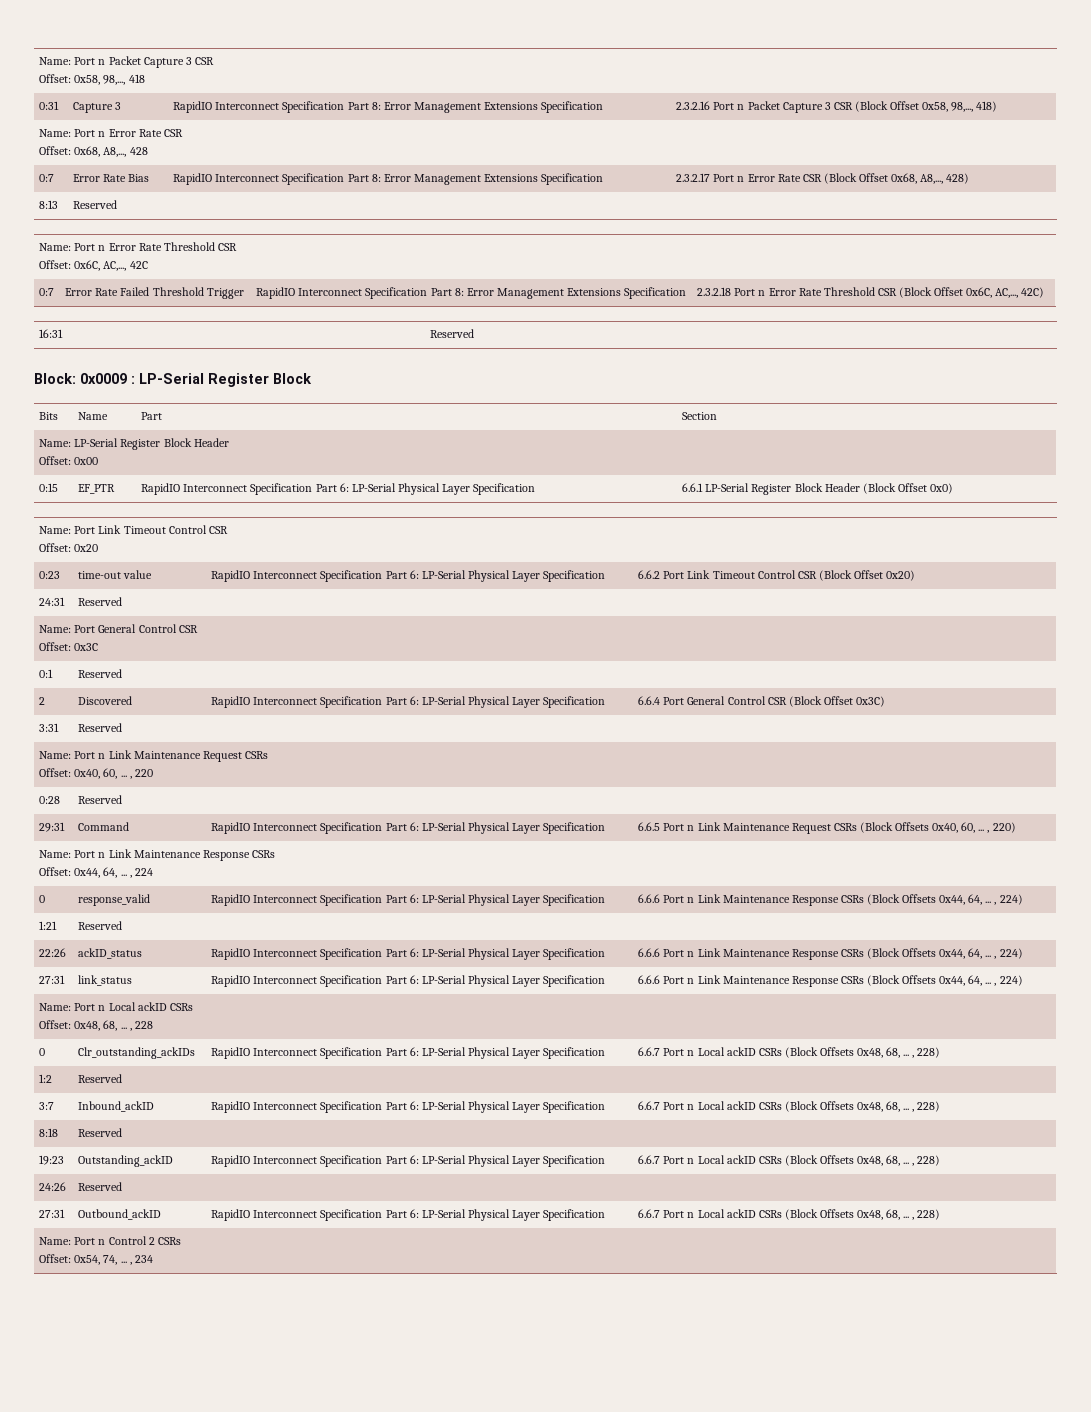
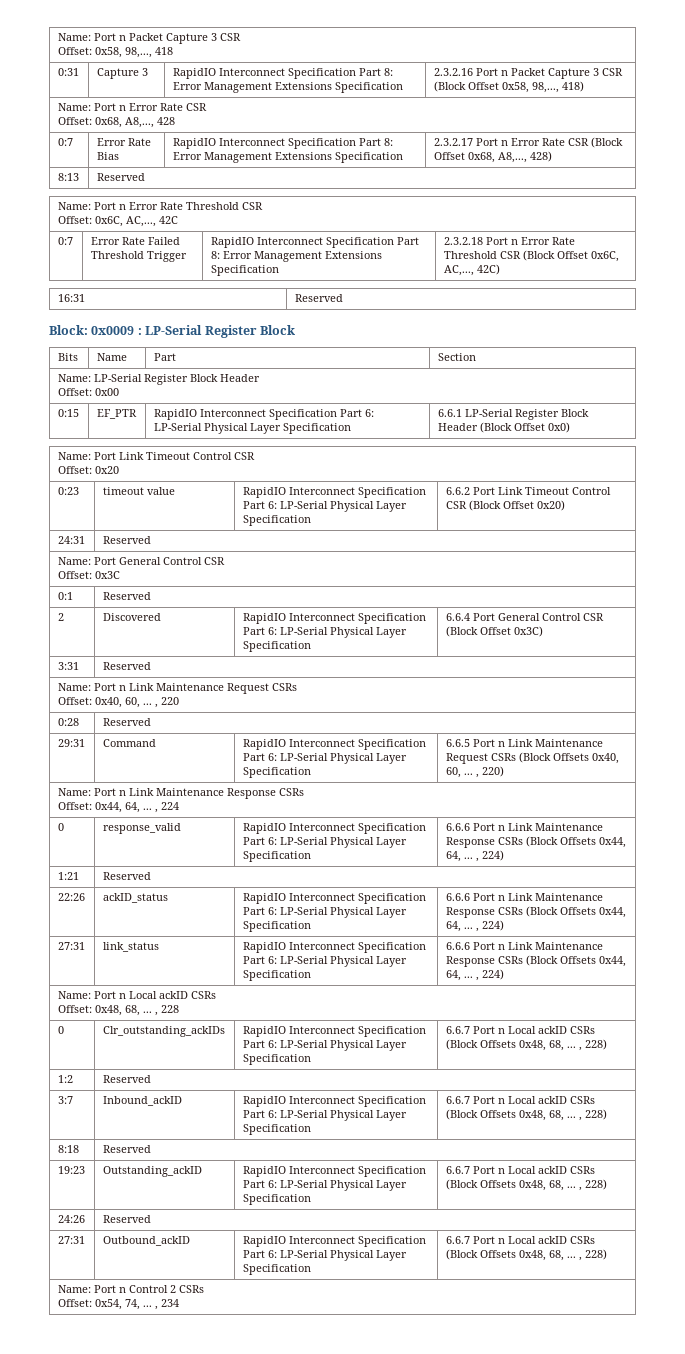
- 0:23 | time-out value | RapidIO Interconnect Specification Part 6: LP-Serial Physical Layer Specification | 6.6.2 Port Link Timeout Control CSR (Block Offset 0x20)
+ 0:23 | timeout value | RapidIO Interconnect Specification Part 6: LP-Serial Physical Layer Specification | 6.6.2 Port Link Timeout Control CSR (Block Offset 0x20)

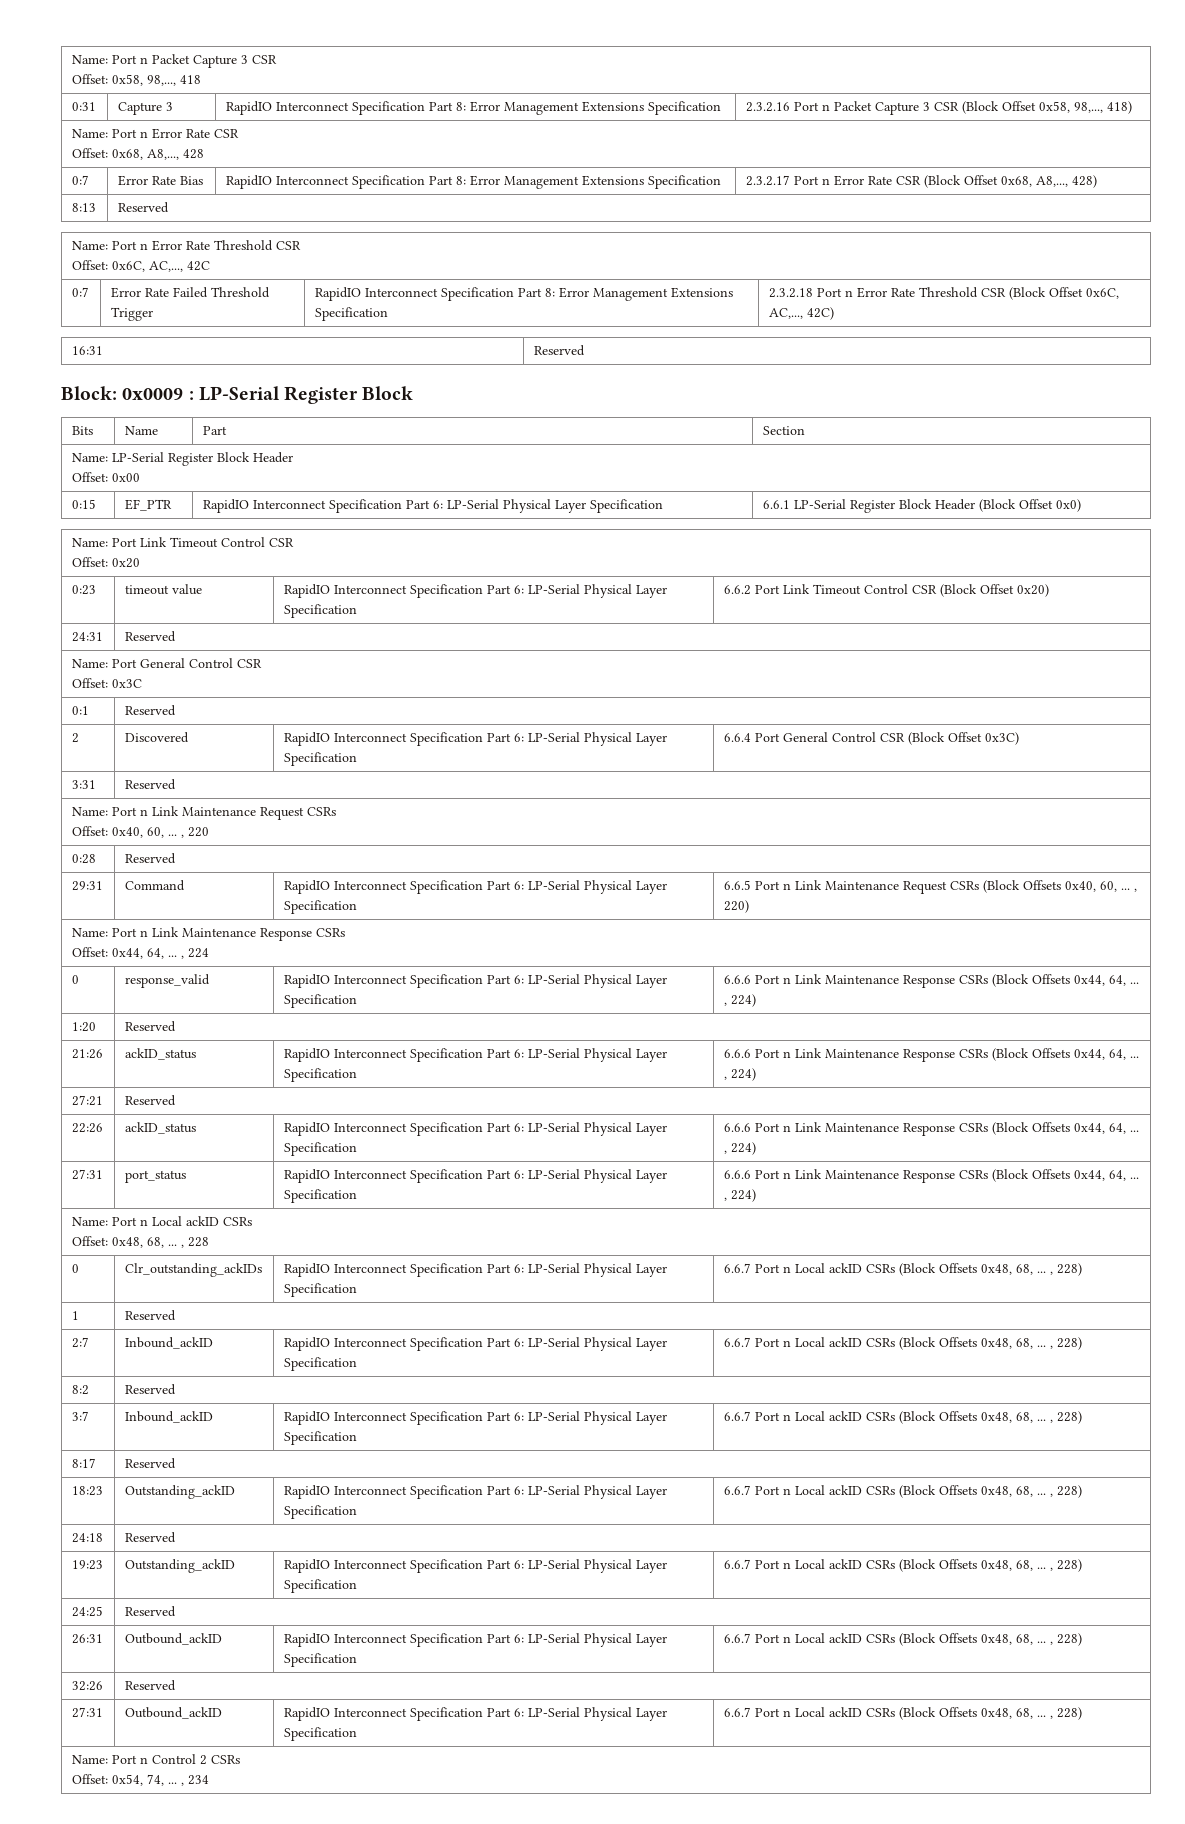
- 1:21 | Reserved
+ 1:20 | Reserved
+ 21:26 | ackID_status | RapidIO Interconnect Specification Part 6: LP-Serial Physical Layer Specification | 6.6.6 Port n Link Maintenance Response CSRs (Block Offsets 0x44, 64, ... , 224)
+ 27:21 | Reserved
- 27:31 | link_status | RapidIO Interconnect Specification Part 6: LP-Serial Physical Layer Specification | 6.6.6 Port n Link Maintenance Response CSRs (Block Offsets 0x44, 64, ... , 224)
+ 27:31 | port_status | RapidIO Interconnect Specification Part 6: LP-Serial Physical Layer Specification | 6.6.6 Port n Link Maintenance Response CSRs (Block Offsets 0x44, 64, ... , 224)
- 1:2 | Reserved
+ 1 | Reserved
+ 2:7 | Inbound_ackID | RapidIO Interconnect Specification Part 6: LP-Serial Physical Layer Specification | 6.6.7 Port n Local ackID CSRs (Block Offsets 0x48, 68, ... , 228)
+ 8:2 | Reserved
- 8:18 | Reserved
+ 8:17 | Reserved
+ 18:23 | Outstanding_ackID | RapidIO Interconnect Specification Part 6: LP-Serial Physical Layer Specification | 6.6.7 Port n Local ackID CSRs (Block Offsets 0x48, 68, ... , 228)
+ 24:18 | Reserved
- 24:26 | Reserved
+ 24:25 | Reserved
+ 26:31 | Outbound_ackID | RapidIO Interconnect Specification Part 6: LP-Serial Physical Layer Specification | 6.6.7 Port n Local ackID CSRs (Block Offsets 0x48, 68, ... , 228)
+ 32:26 | Reserved

